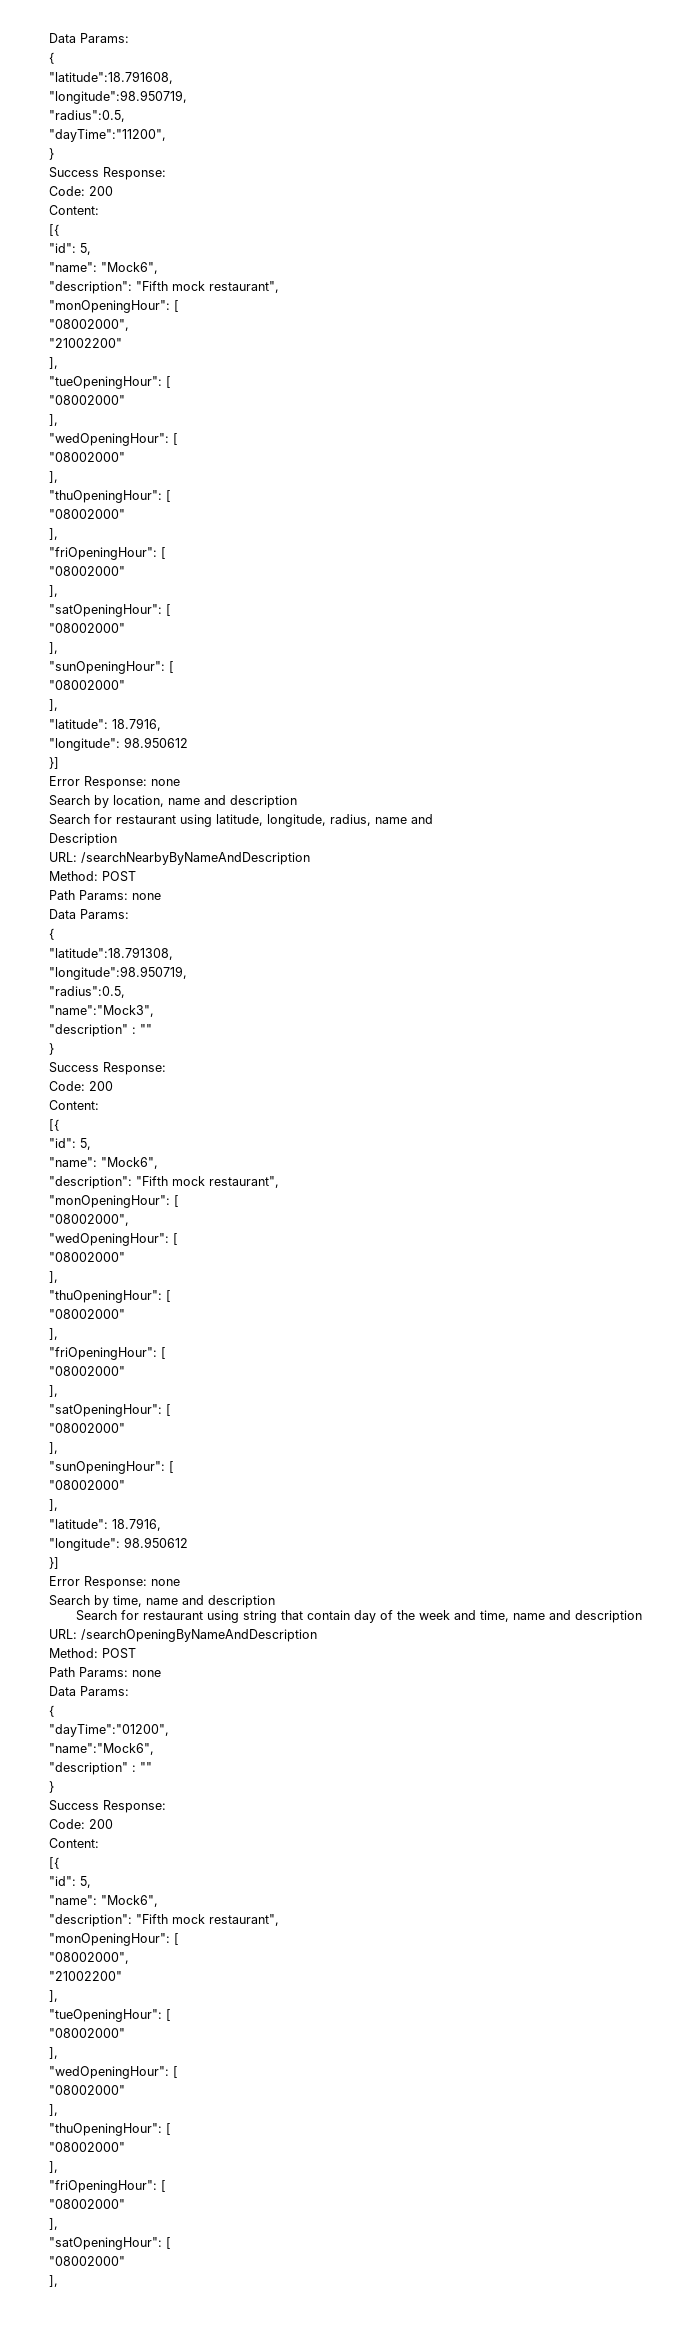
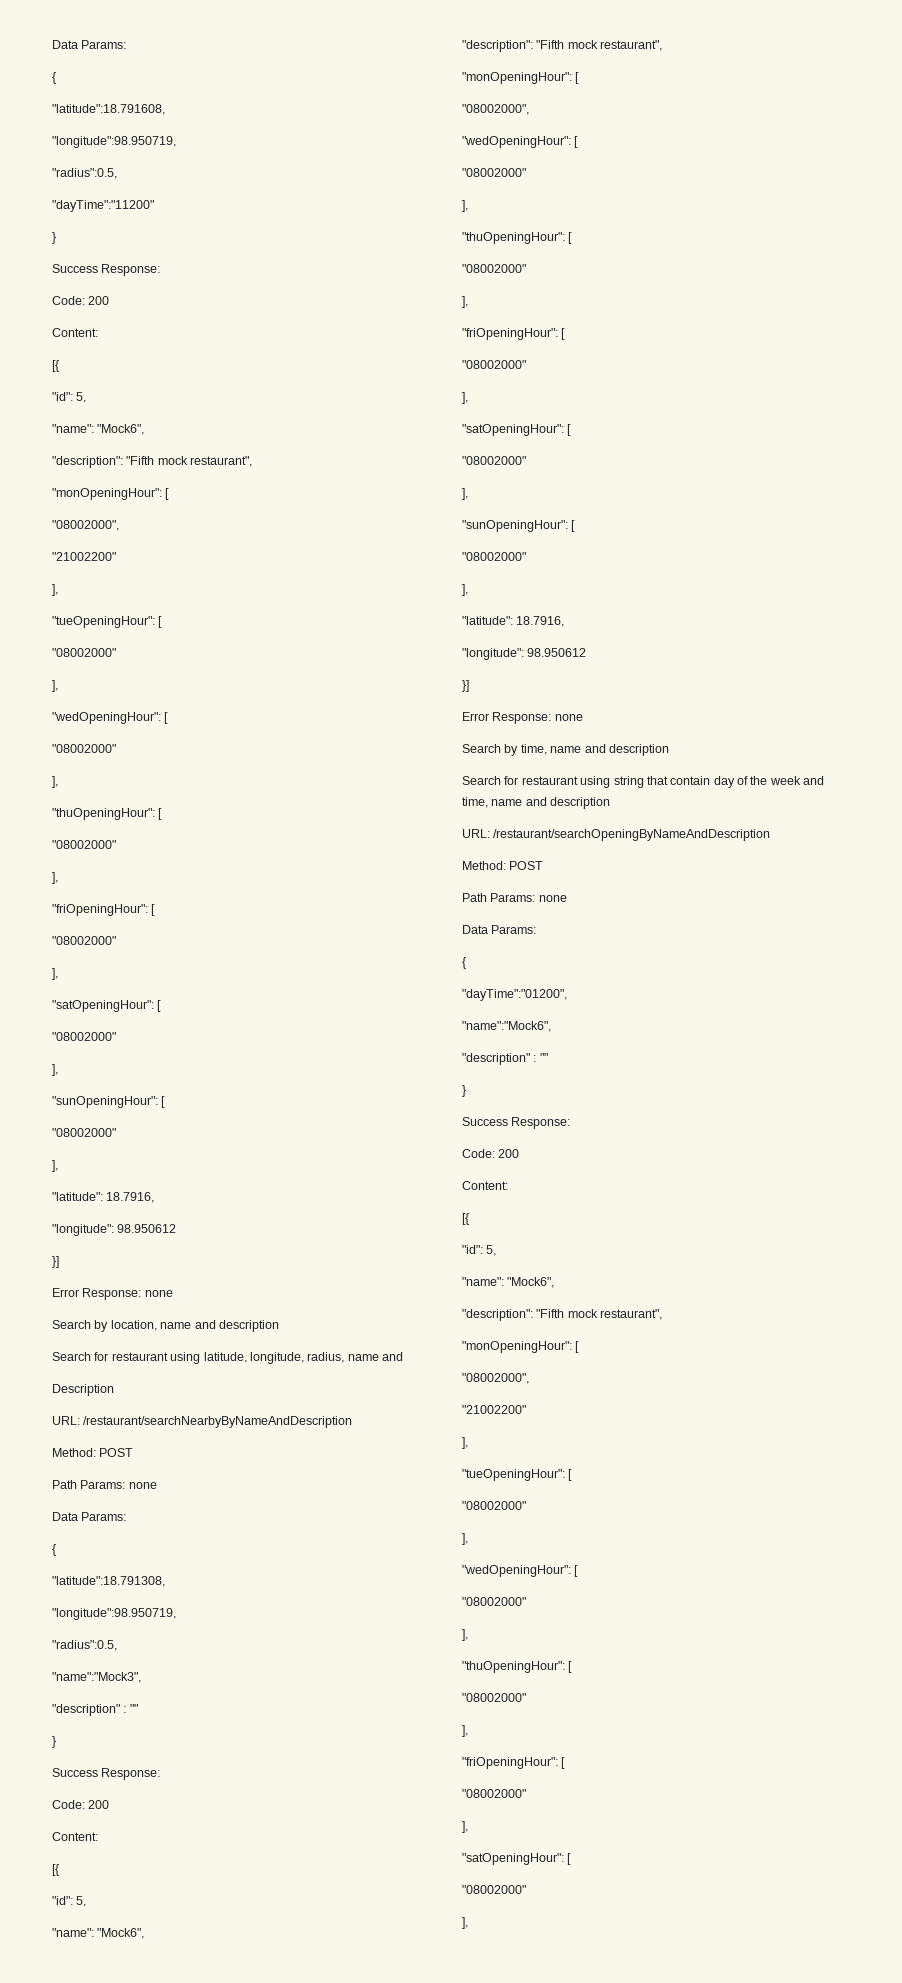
- "dayTime":"11200",
+ "dayTime":"11200"
- URL: /searchNearbyByNameAndDescription
+ URL: /restaurant/searchNearbyByNameAndDescription
- URL: /searchOpeningByNameAndDescription
+ URL: /restaurant/searchOpeningByNameAndDescription

